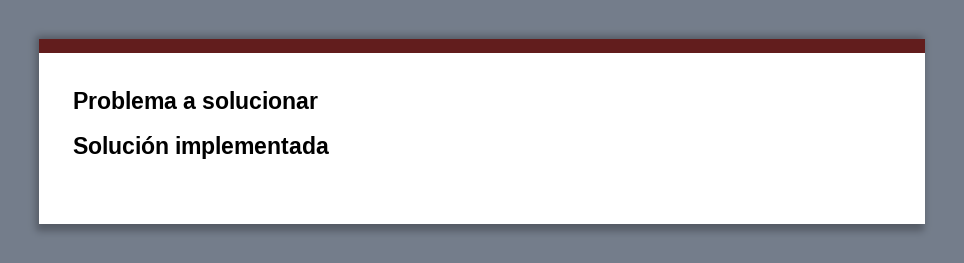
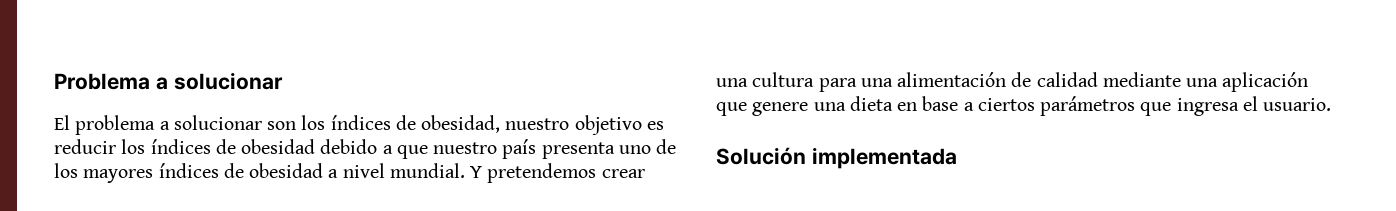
+ El problema a solucionar son los índices de obesidad, nuestro objetivo es reducir los índices de obesidad debido a que nuestro país presenta uno de los mayores índices de obesidad a nivel mundial. Y pretendemos crear una cultura para una alimentación de calidad mediante una aplicación que genere una dieta en base a ciertos parámetros que ingresa el usuario.

